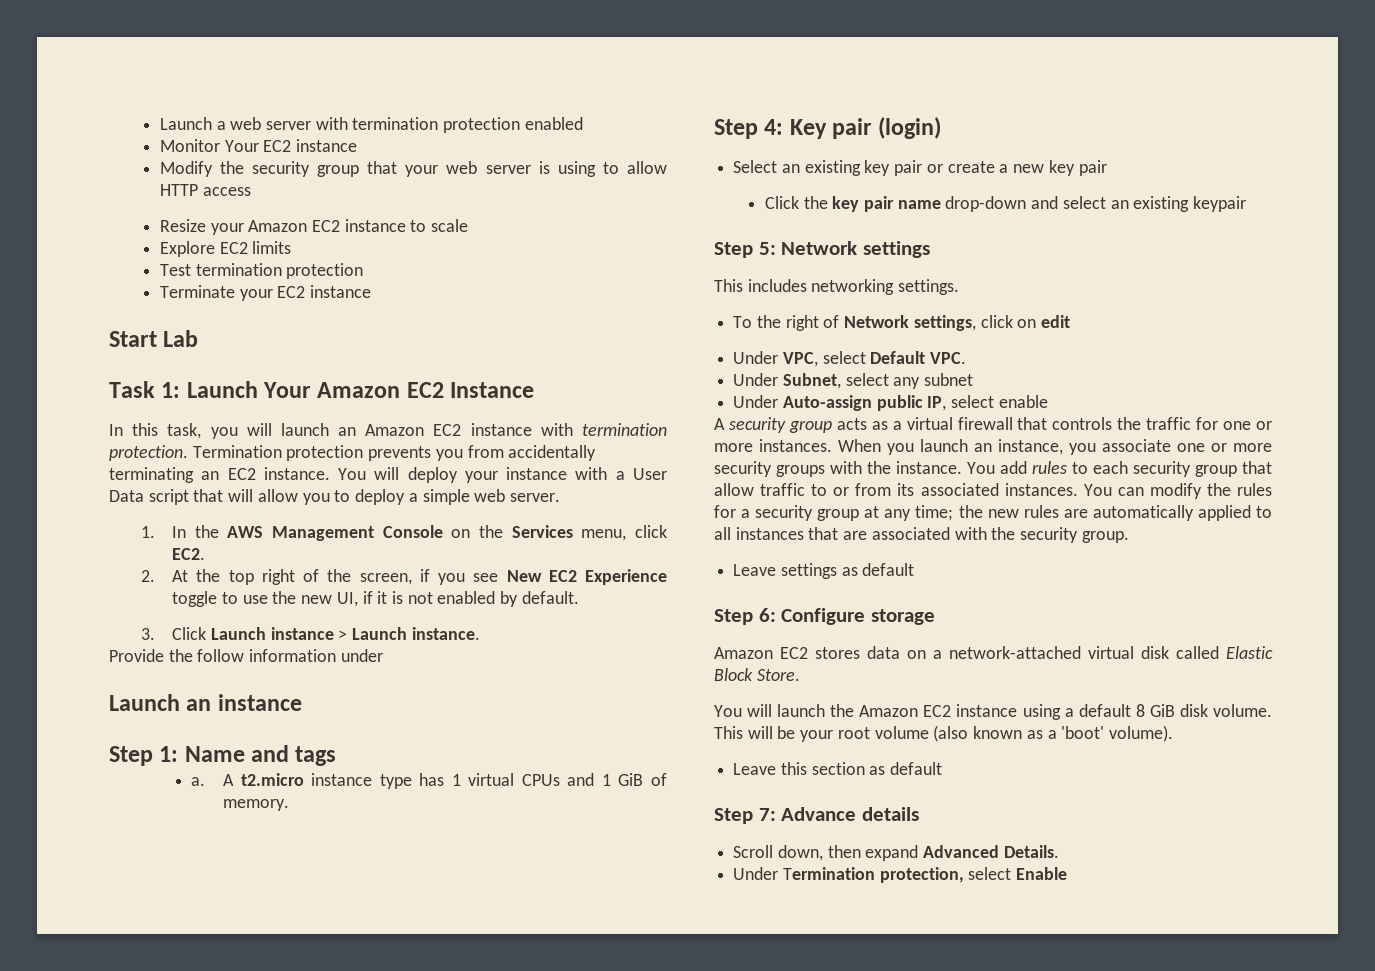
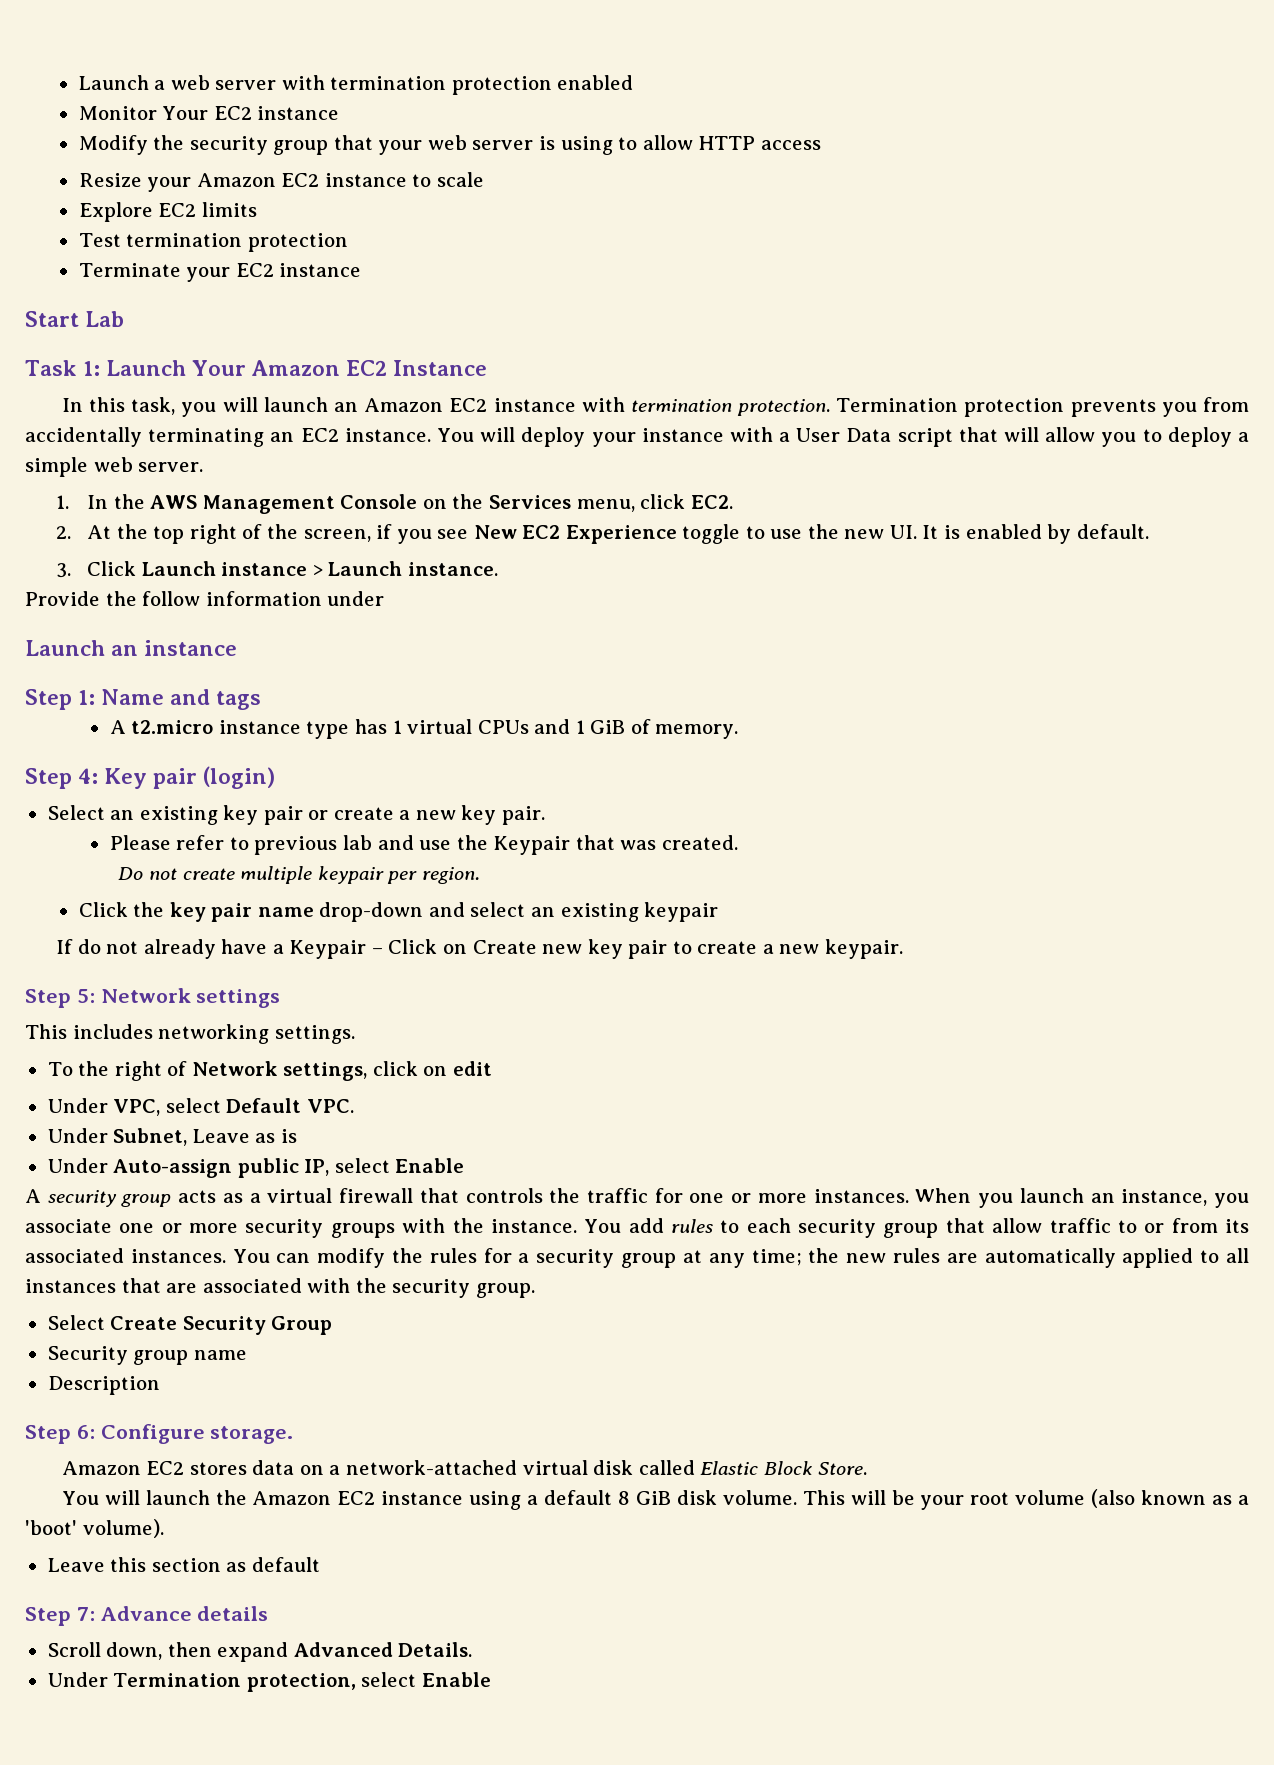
- 2. At the top right of the screen, if you see New EC2 Experience toggle to use the new UI, if it is not enabled by default.
+ 2. At the top right of the screen, if you see New EC2 Experience toggle to use the new UI. It is enabled by default.
- a.
- Select an existing key pair or create a new key pair
+ Select an existing key pair or create a new key pair.
+ Please refer to previous lab and use the Keypair that was created.
+ Do not create multiple keypair per region.
+ If do not already have a Keypair – Click on Create new key pair to create a new keypair.
- Under Subnet, select any subnet
+ Under Subnet, Leave as is
- Under Auto-assign public IP, select enable
+ Under Auto-assign public IP, select Enable
- Leave settings as default
+ Select Create Security Group
+ Security group name
+ Description
- Step 6: Configure storage
+ Step 6: Configure storage.

